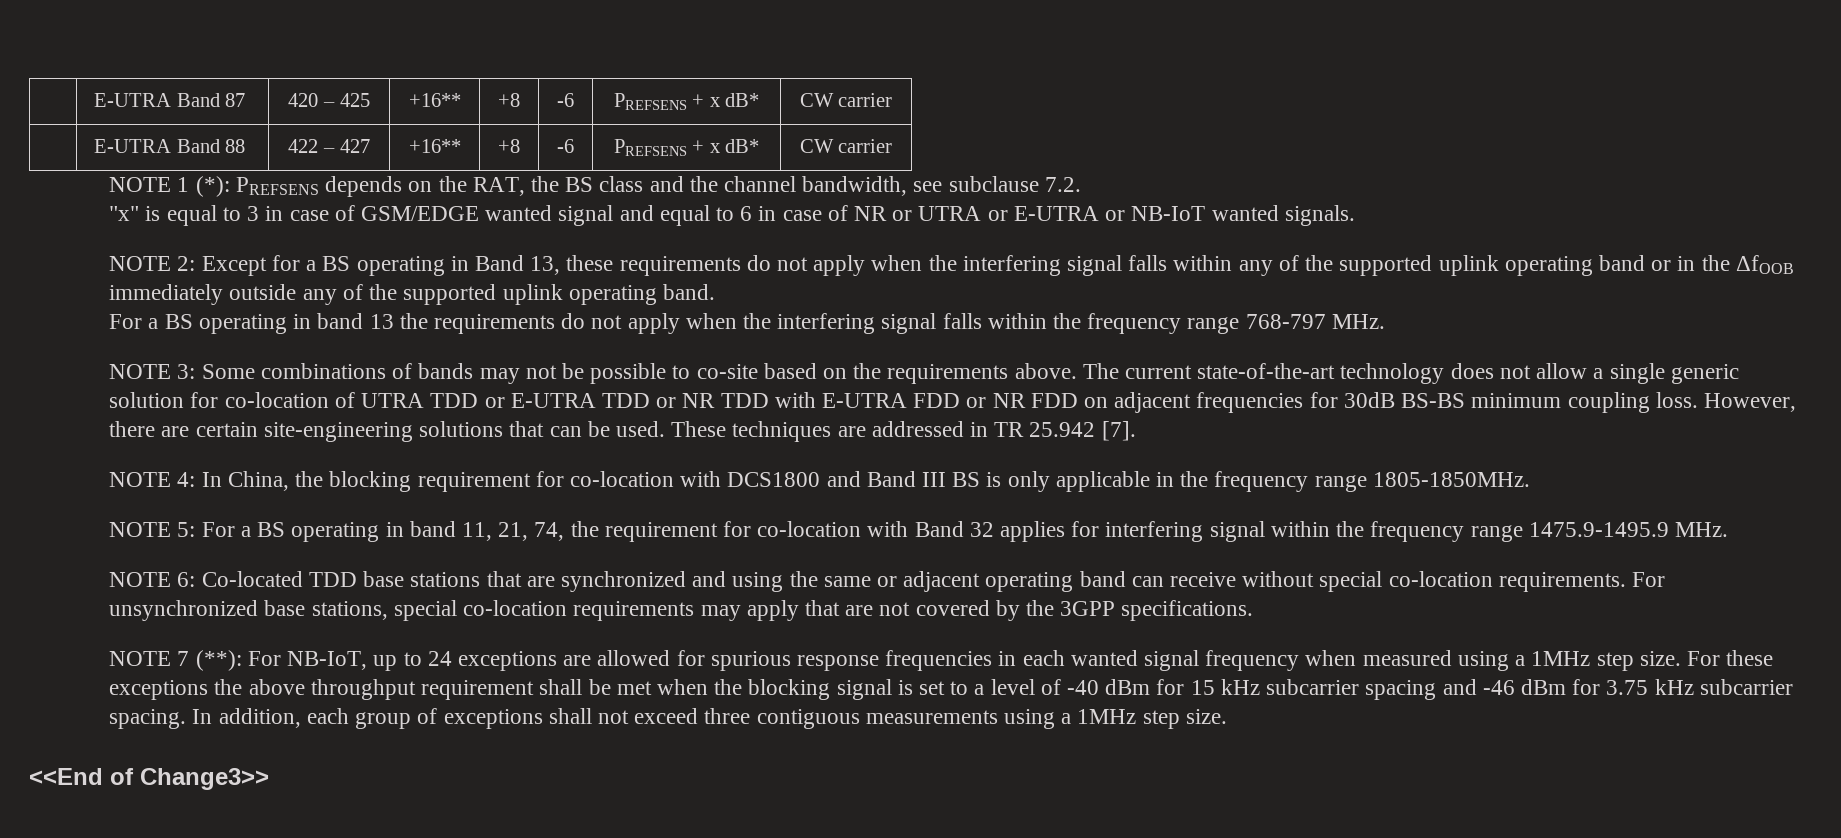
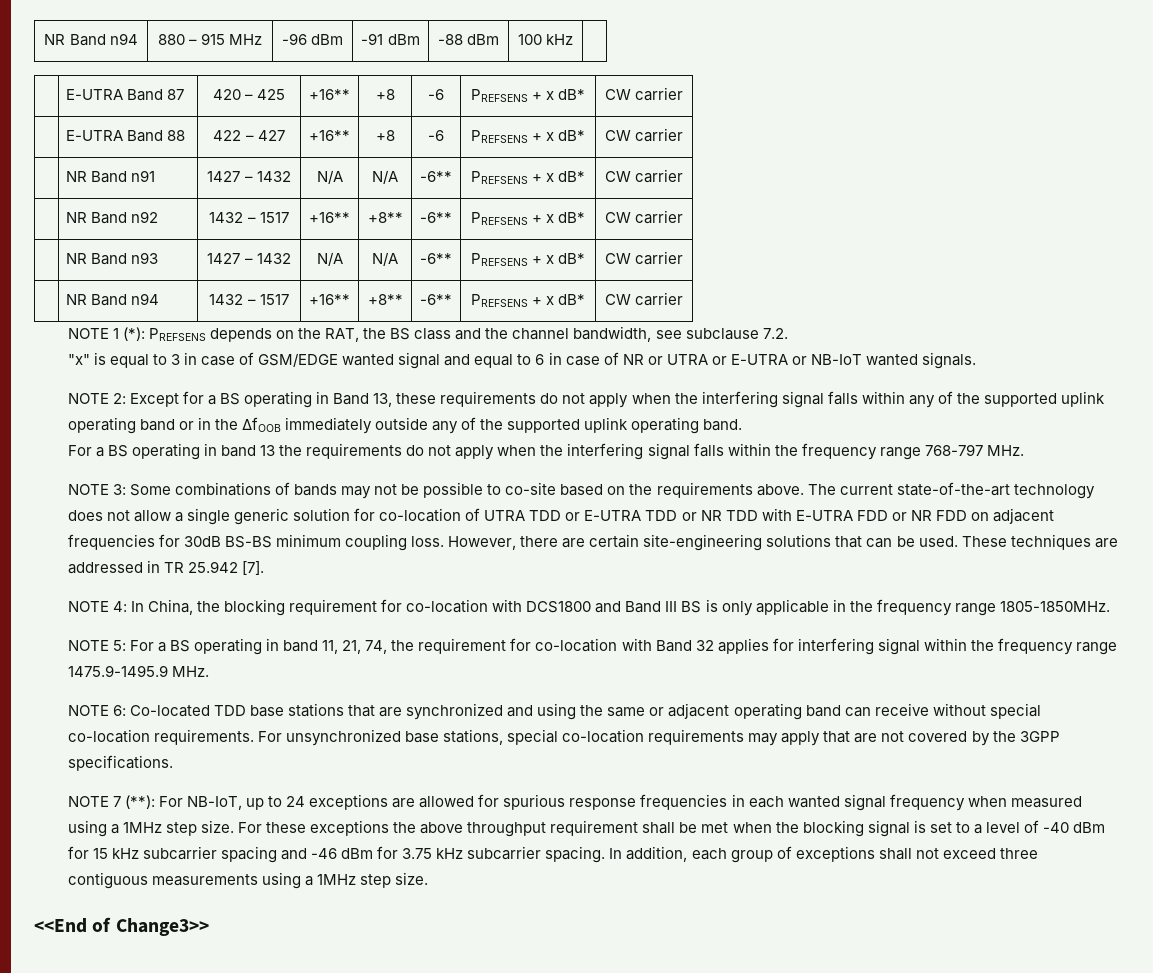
+ NR Band n94 | 880 – 915 MHz | -96 dBm | -91 dBm | -88 dBm | 100 kHz |
+ | NR Band n91 | 1427 – 1432 | N/A | N/A | -6** | PREFSENS + x dB* | CW carrier
+ | NR Band n92 | 1432 – 1517 | +16** | +8** | -6** | PREFSENS + x dB* | CW carrier
+ | NR Band n93 | 1427 – 1432 | N/A | N/A | -6** | PREFSENS + x dB* | CW carrier
+ | NR Band n94 | 1432 – 1517 | +16** | +8** | -6** | PREFSENS + x dB* | CW carrier

